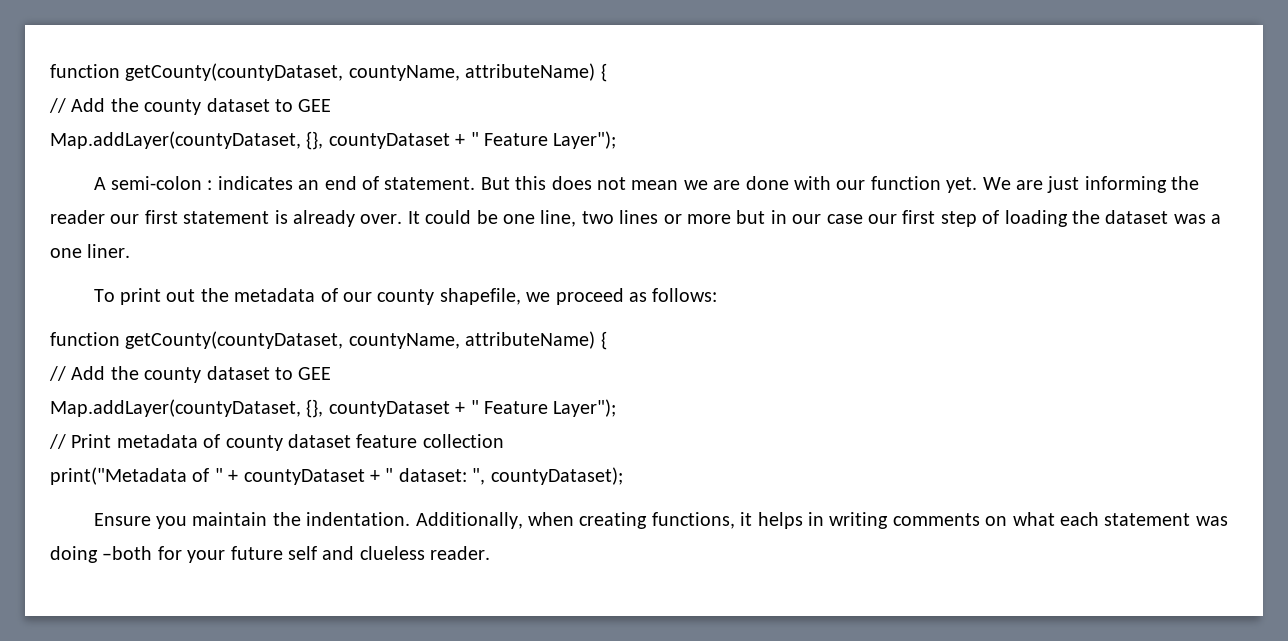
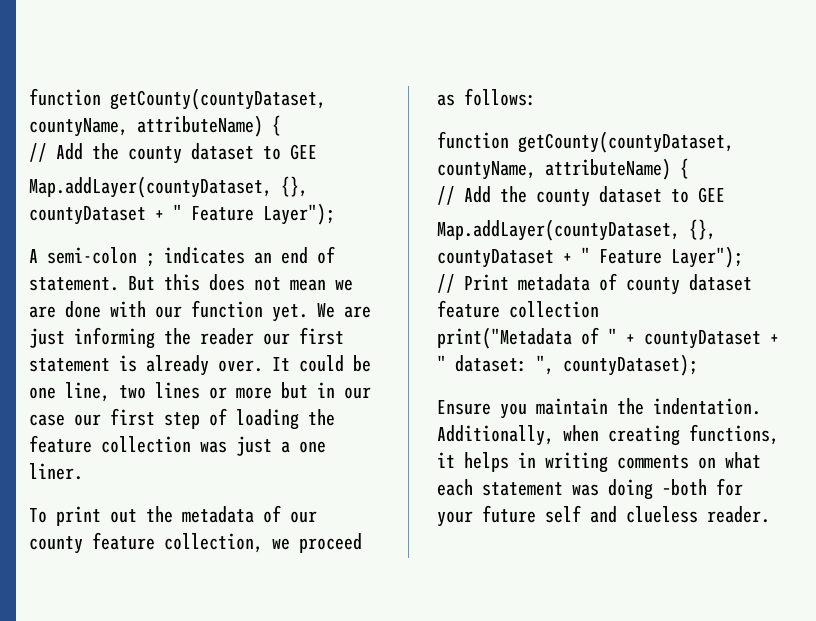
- A semi-colon : indicates an end of statement.
+ A semi-colon ; indicates an end of statement.
- It could be one line, two lines or more but in our case our first step of loading the dataset was a one liner.
+ It could be one line, two lines or more but in our case our first step of loading the feature collection was just a one liner.
- To print out the metadata of our county shapefile, we proceed as follows:
+ To print out the metadata of our county feature collection, we proceed as follows:

